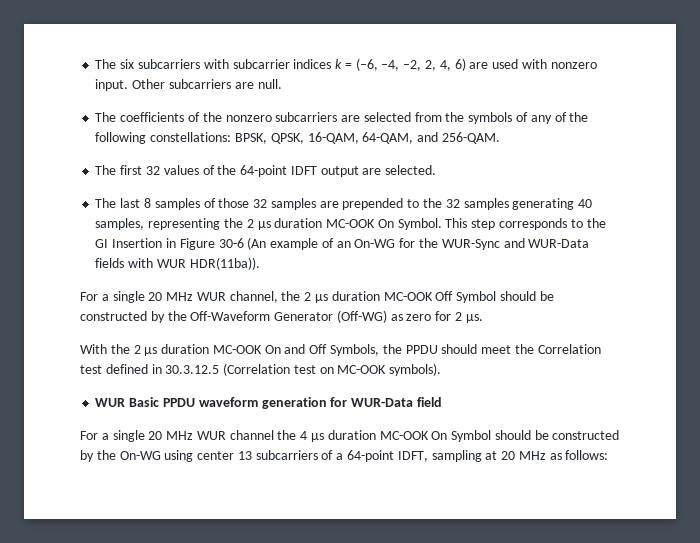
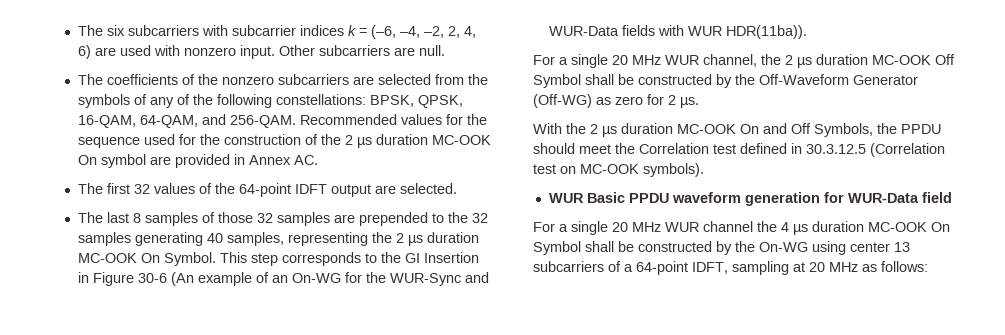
+ Recommended values for the sequence used for the construction of the 2 µs duration MC-OOK On symbol are provided in Annex AC.
- For a single 20 MHz WUR channel, the 2 µs duration MC-OOK Off Symbol should be constructed by the Off-Waveform Generator (Off-WG) as zero for 2 µs.
+ For a single 20 MHz WUR channel, the 2 µs duration MC-OOK Off Symbol shall be constructed by the Off-Waveform Generator (Off-WG) as zero for 2 µs.
- For a single 20 MHz WUR channel the 4 µs duration MC-OOK On Symbol should be constructed by the On-WG using center 13 subcarriers of a 64-point IDFT, sampling at 20 MHz as follows:
+ For a single 20 MHz WUR channel the 4 µs duration MC-OOK On Symbol shall be constructed by the On-WG using center 13 subcarriers of a 64-point IDFT, sampling at 20 MHz as follows:

